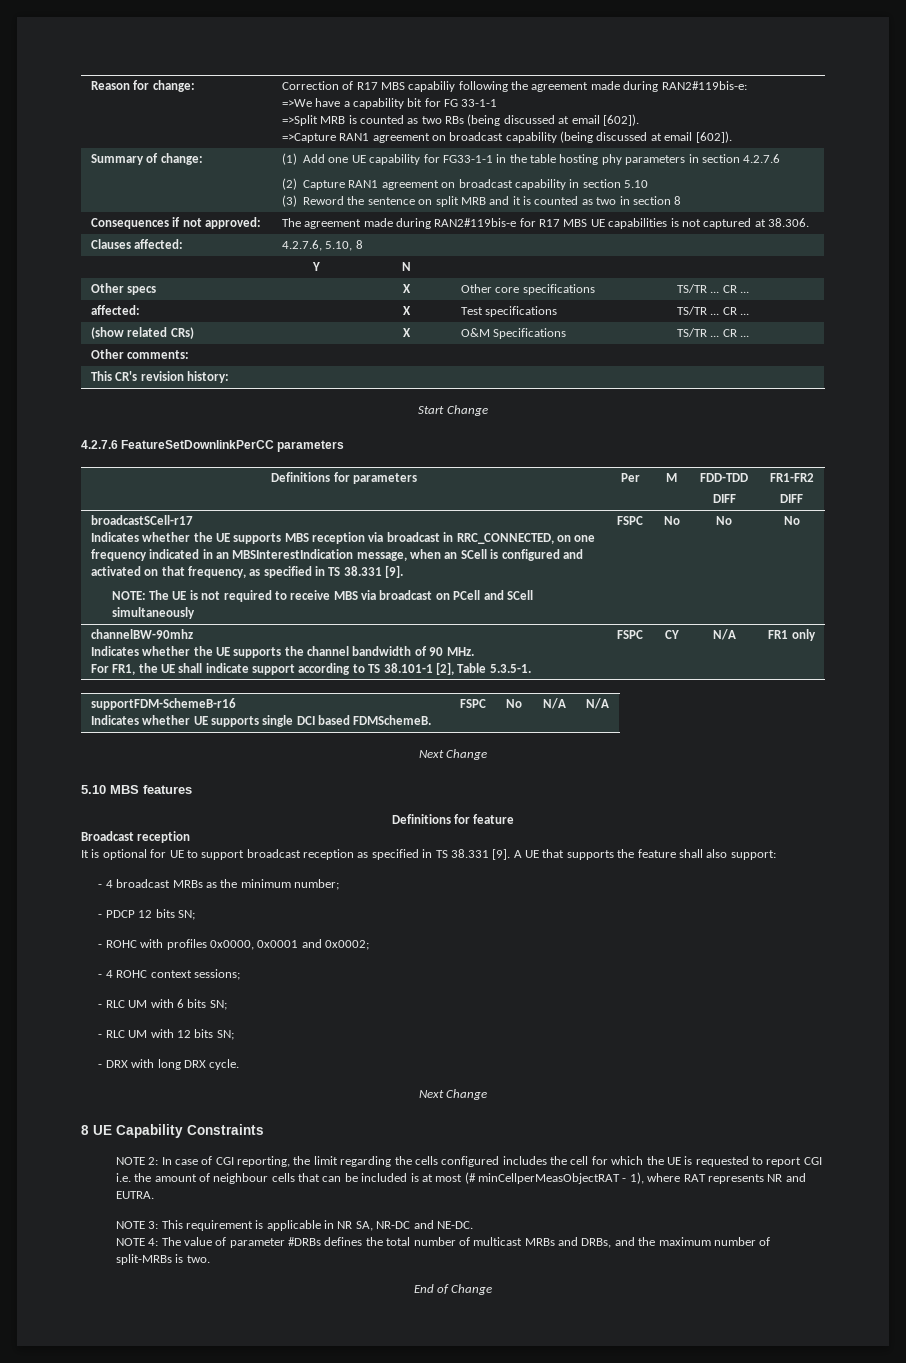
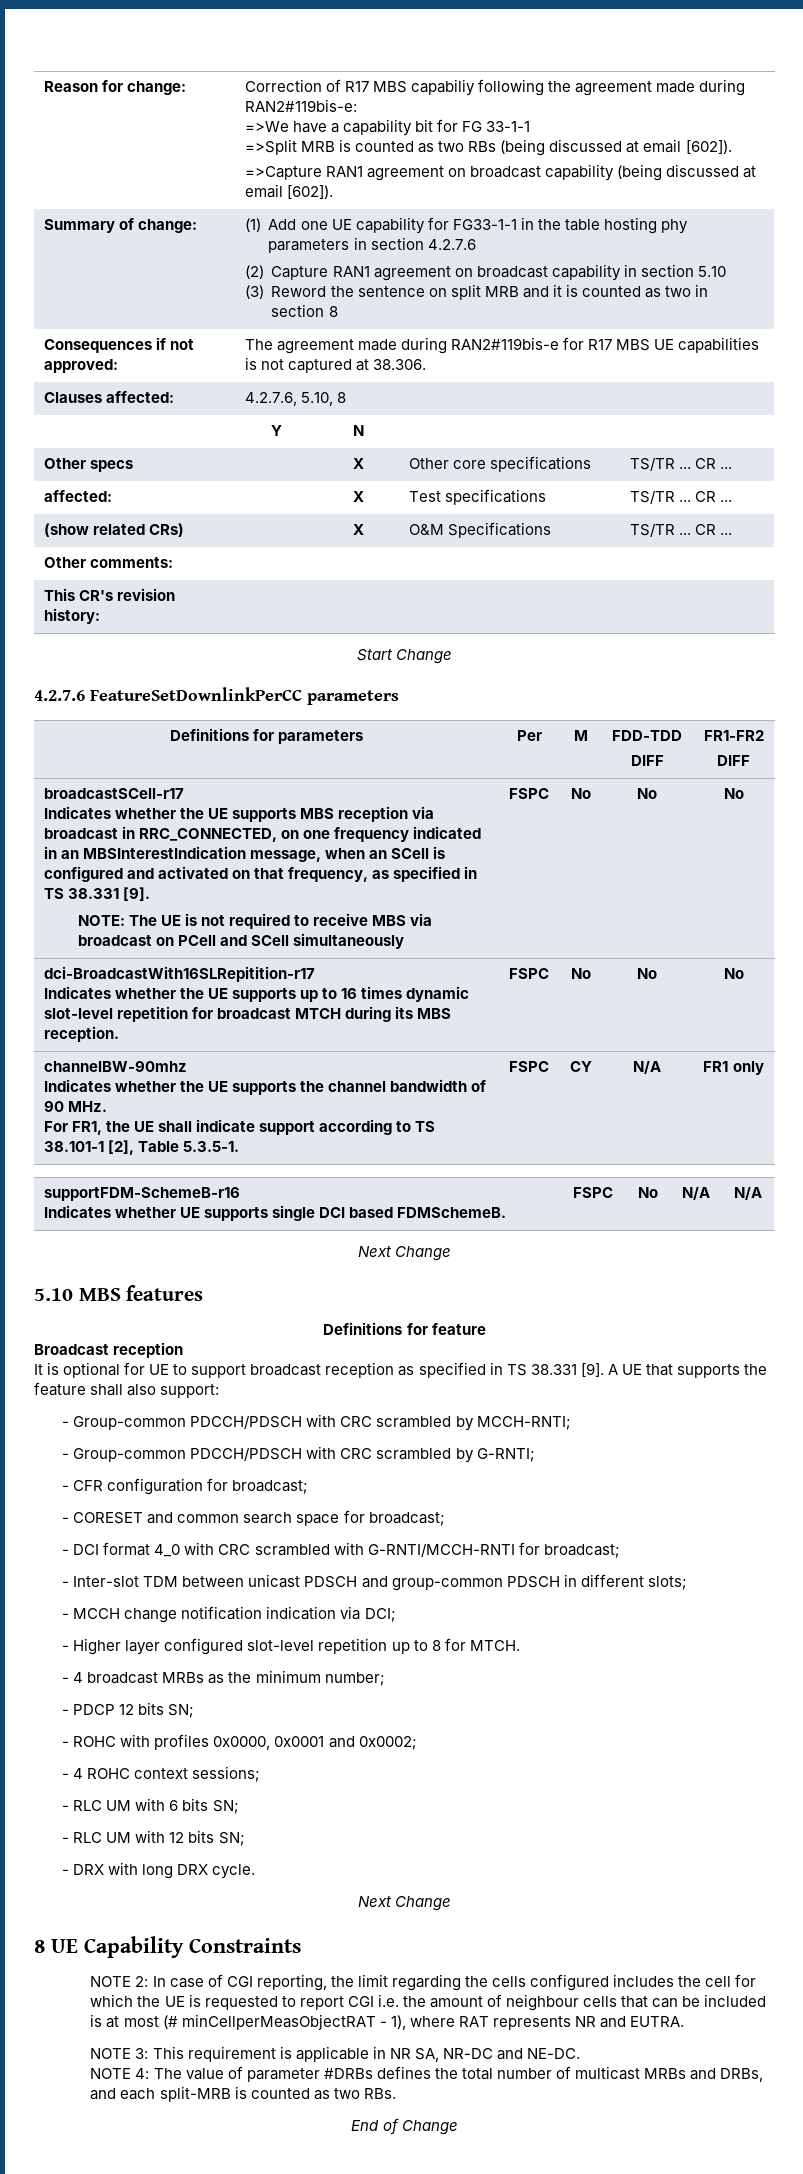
+ dci-BroadcastWith16SLRepitition-r17
+ Indicates whether the UE supports up to 16 times dynamic slot-level repetition for broadcast MTCH during its MBS reception. | FSPC | No | No | No
+ - Group-common PDCCH/PDSCH with CRC scrambled by MCCH-RNTI;
+ - Group-common PDCCH/PDSCH with CRC scrambled by G-RNTI;
+ - CFR configuration for broadcast;
+ - CORESET and common search space for broadcast;
+ - DCI format 4_0 with CRC scrambled with G-RNTI/MCCH-RNTI for broadcast;
+ - Inter-slot TDM between unicast PDSCH and group-common PDSCH in different slots;
+ - MCCH change notification indication via DCI;
+ - Higher layer configured slot-level repetition up to 8 for MTCH.
- NOTE 4: The value of parameter #DRBs defines the total number of multicast MRBs and DRBs, and the maximum number of split-MRBs is two.
+ NOTE 4: The value of parameter #DRBs defines the total number of multicast MRBs and DRBs, and each split-MRB is counted as two RBs.

